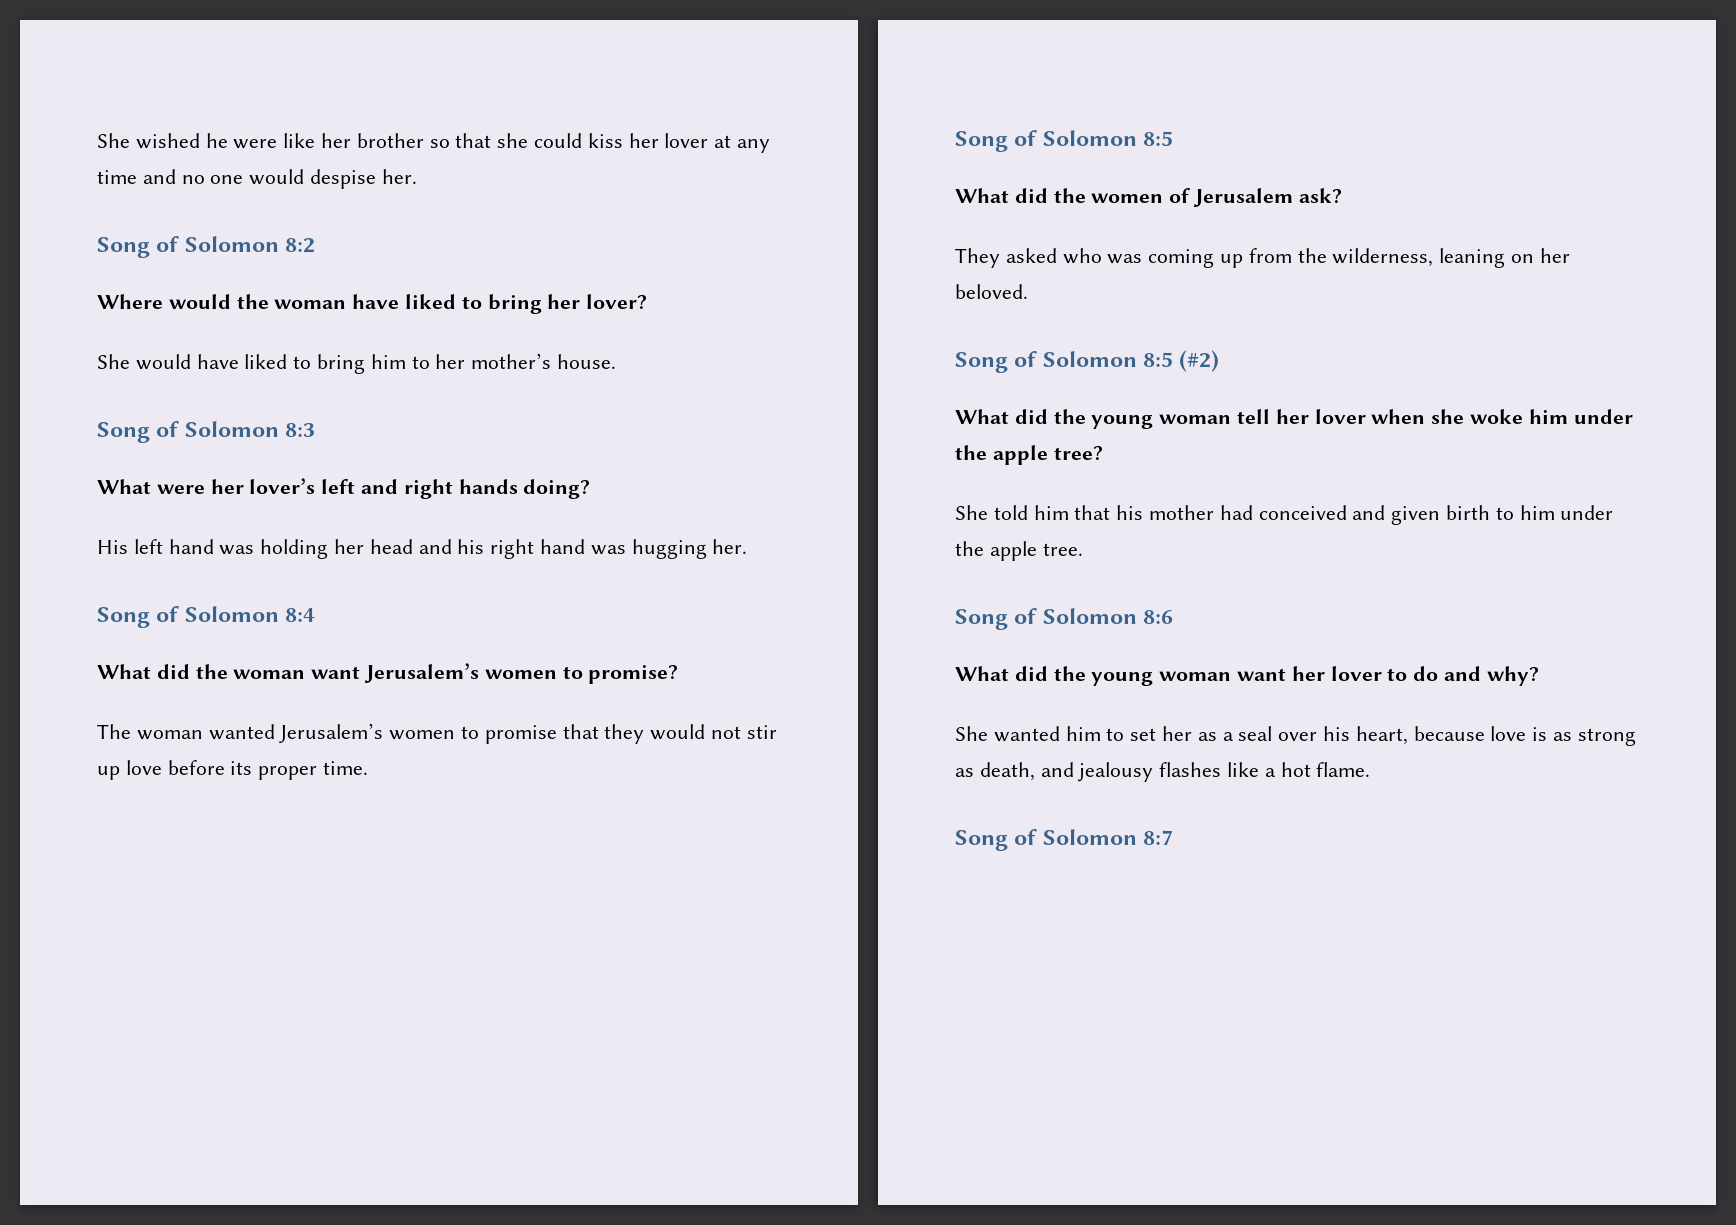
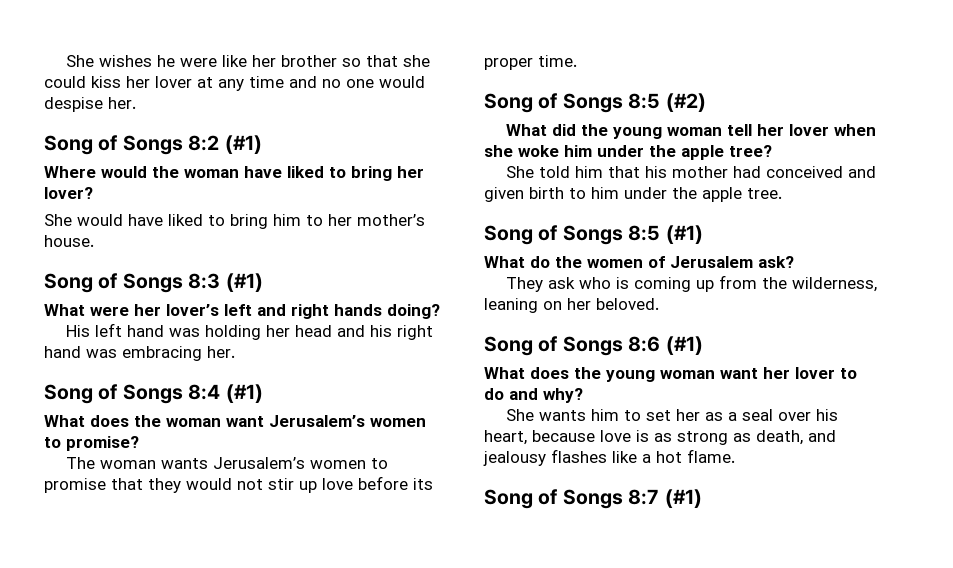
- She wished he were like her brother so that she could kiss her lover at any time and no one would despise her.
+ She wishes he were like her brother so that she could kiss her lover at any time and no one would despise her.
- Song of Solomon 8:2
+ Song of Songs 8:2 (#1)
- Song of Solomon 8:3
+ Song of Songs 8:3 (#1)
- His left hand was holding her head and his right hand was hugging her.
- Song of Solomon 8:4
- What did the woman want Jerusalem’s women to promise?
+ His left hand was holding her head and his right hand was embracing her.
+ Song of Songs 8:4 (#1)
+ What does the woman want Jerusalem’s women to promise?
- The woman wanted Jerusalem’s women to promise that they would not stir up love before its proper time.
- Song of Solomon 8:5
- What did the women of Jerusalem ask?
- They asked who was coming up from the wilderness, leaning on her beloved.
- Song of Solomon 8:5 (#2)
+ The woman wants Jerusalem’s women to promise that they would not stir up love before its proper time.
+ Song of Songs 8:5 (#2)
- Song of Solomon 8:6
- What did the young woman want her lover to do and why?
+ Song of Songs 8:5 (#1)
+ What do the women of Jerusalem ask?
+ They ask who is coming up from the wilderness, leaning on her beloved.
+ Song of Songs 8:6 (#1)
+ What does the young woman want her lover to do and why?
- She wanted him to set her as a seal over his heart, because love is as strong as death, and jealousy flashes like a hot flame.
+ She wants him to set her as a seal over his heart, because love is as strong as death, and jealousy flashes like a hot flame.
- Song of Solomon 8:7
+ Song of Songs 8:7 (#1)

